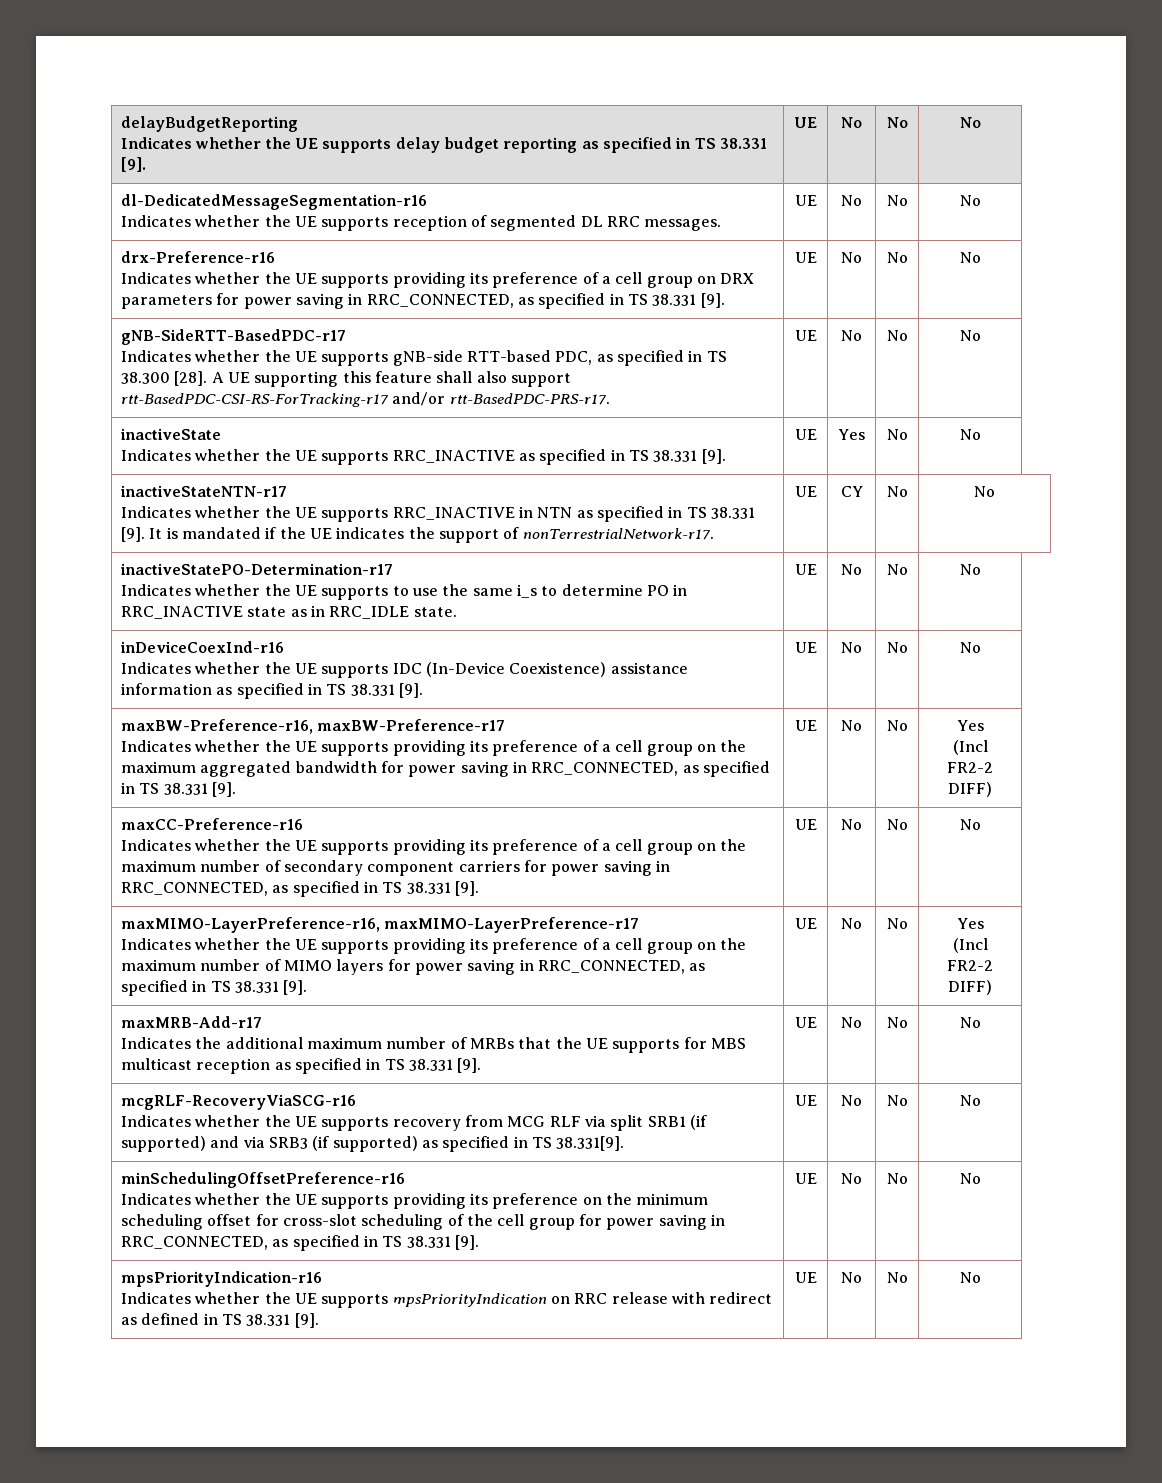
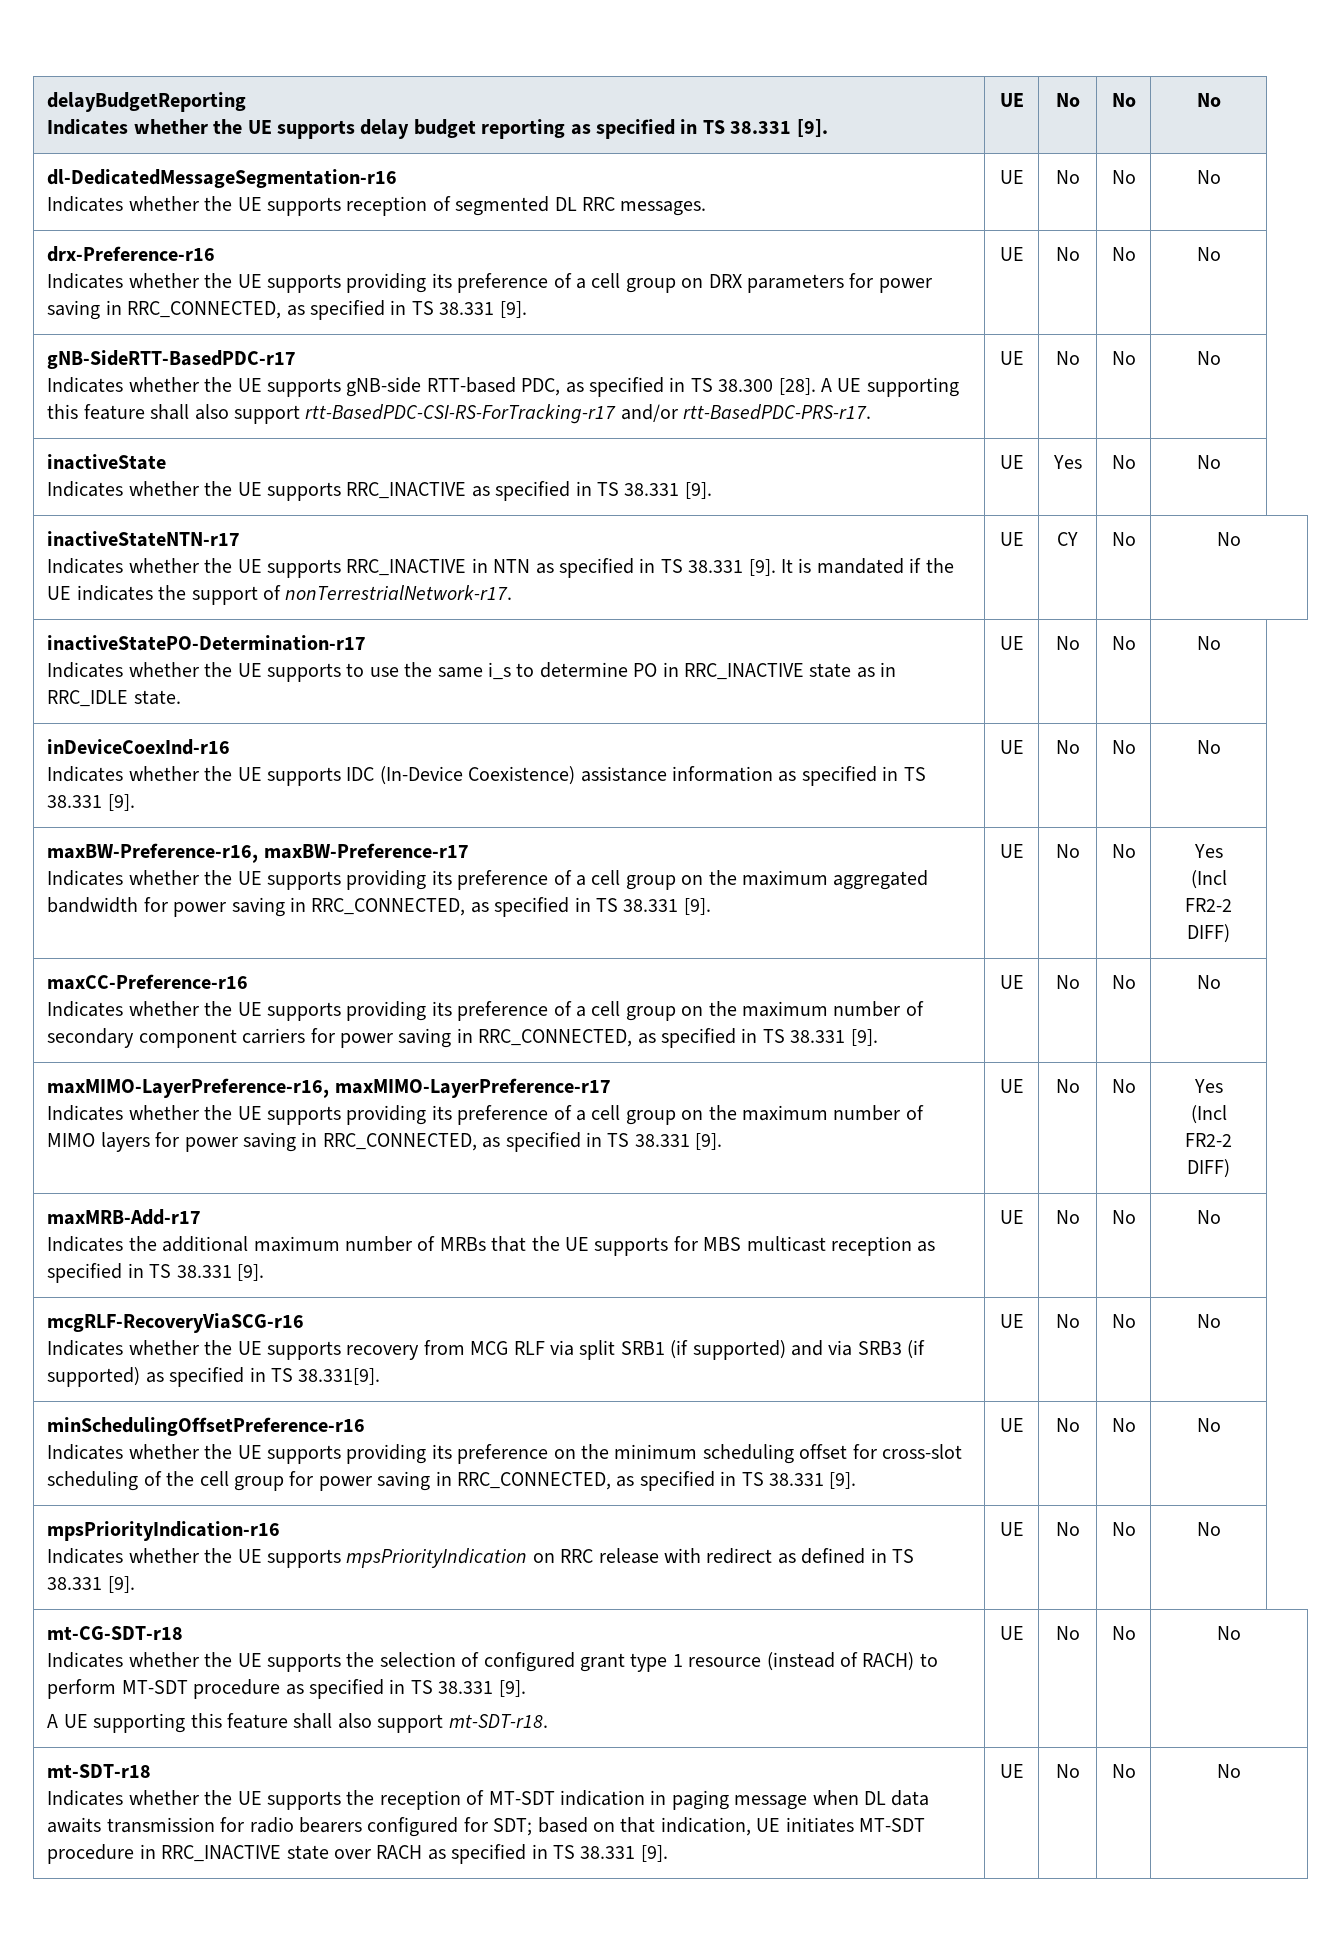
+ mt-CG-SDT-r18
+ Indicates whether the UE supports the selection of configured grant type 1 resource (instead of RACH) to perform MT-SDT procedure as specified in TS 38.331 [9].
+ A UE supporting this feature shall also support mt-SDT-r18. | UE | No | No | No
+ mt-SDT-r18
+ Indicates whether the UE supports the reception of MT-SDT indication in paging message when DL data awaits transmission for radio bearers configured for SDT; based on that indication, UE initiates MT-SDT procedure in RRC_INACTIVE state over RACH as specified in TS 38.331 [9]. | UE | No | No | No

